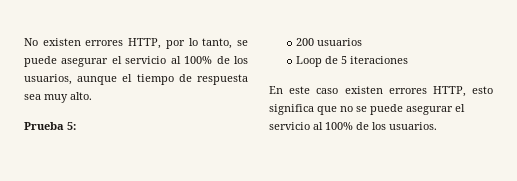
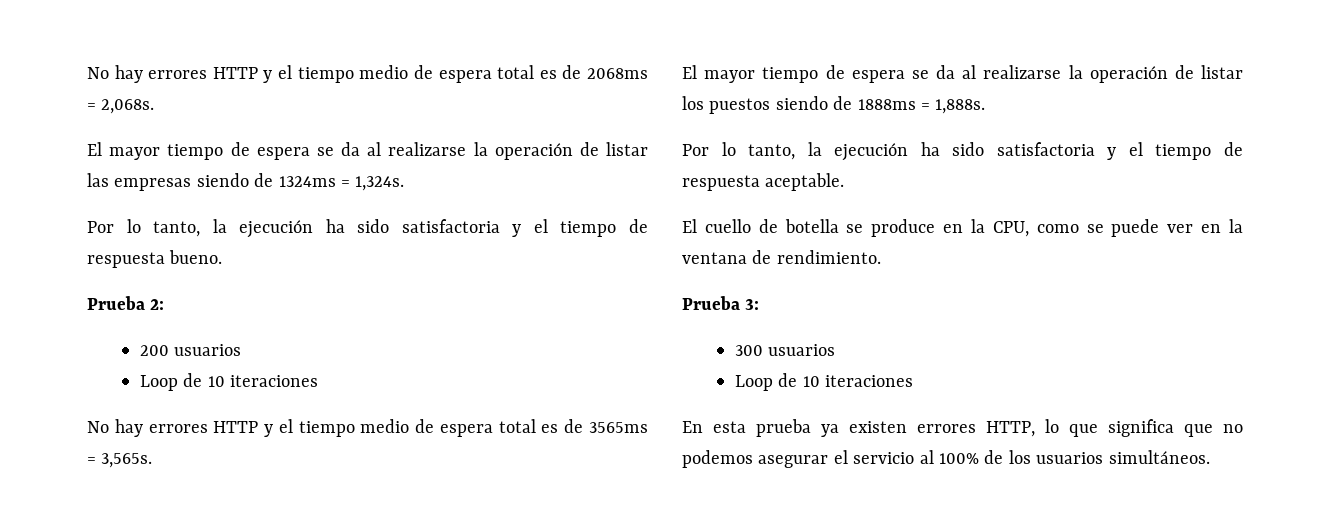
- No existen errores HTTP, por lo tanto, se puede asegurar el servicio al 100% de los usuarios, aunque el tiempo de respuesta sea muy alto.
- Prueba 5:
+ No hay errores HTTP y el tiempo medio de espera total es de 2068ms = 2,068s.
+ El mayor tiempo de espera se da al realizarse la operación de listar las empresas siendo de 1324ms = 1,324s.
+ Por lo tanto, la ejecución ha sido satisfactoria y el tiempo de respuesta bueno.
+ Prueba 2:
  200 usuarios
- Loop de 5 iteraciones
- En este caso existen errores HTTP, esto significa que no se puede asegurar el servicio al 100% de los usuarios.
+ Loop de 10 iteraciones
+ No hay errores HTTP y el tiempo medio de espera total es de 3565ms = 3,565s.
+ El mayor tiempo de espera se da al realizarse la operación de listar los puestos siendo de 1888ms = 1,888s.
+ Por lo tanto, la ejecución ha sido satisfactoria y el tiempo de respuesta aceptable.
+ El cuello de botella se produce en la CPU, como se puede ver en la ventana de rendimiento.
+ Prueba 3:
+ 300 usuarios
+ Loop de 10 iteraciones
+ En esta prueba ya existen errores HTTP, lo que significa que no podemos asegurar el servicio al 100% de los usuarios simultáneos.

